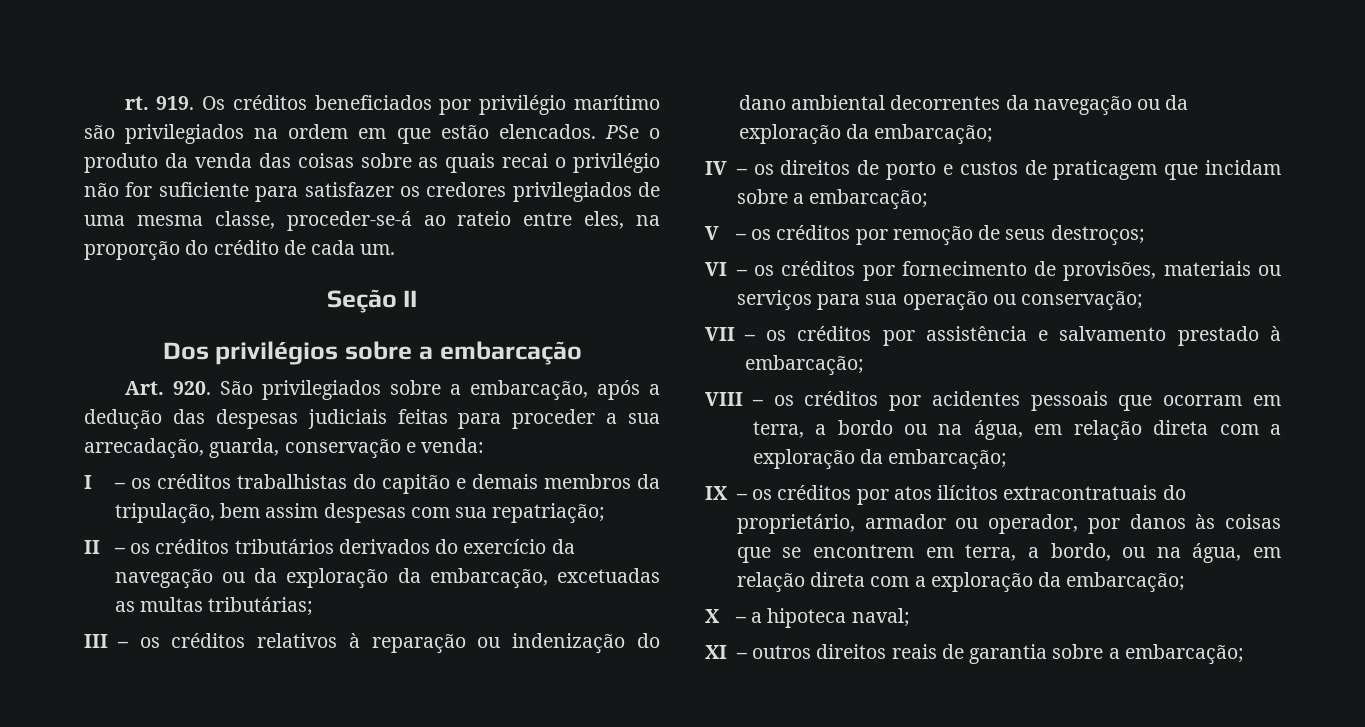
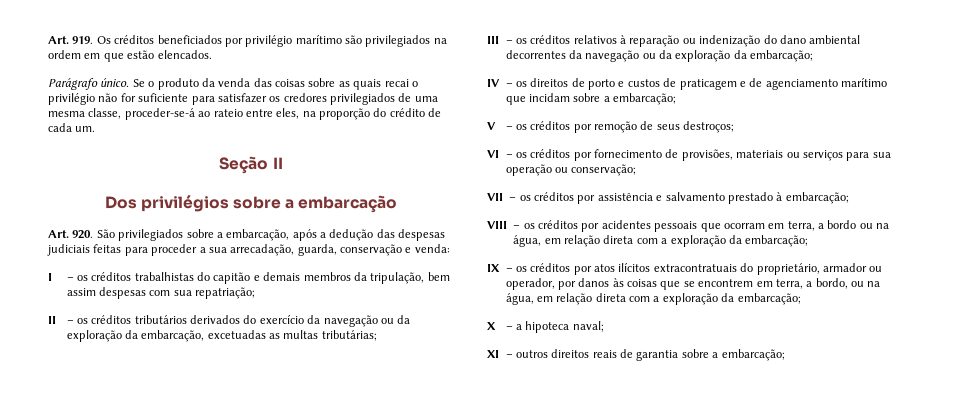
- rt. 919. Os créditos beneficiados por privilégio marítimo são privilegiados na ordem em que estão elencados. PSe o produto da venda das coisas sobre as quais recai o privilégio não for suficiente para satisfazer os credores privilegiados de uma mesma classe, proceder-se-á ao rateio entre eles, na proporção do crédito de cada um.
+ Art. 919. Os créditos beneficiados por privilégio marítimo são privilegiados na ordem em que estão elencados.
+ Parágrafo único. Se o produto da venda das coisas sobre as quais recai o privilégio não for suficiente para satisfazer os credores privilegiados de uma mesma classe, proceder-se-á ao rateio entre eles, na proporção do crédito de cada um.
- IV – os direitos de porto e custos de praticagem que incidam sobre a embarcação;
+ IV – os direitos de porto e custos de praticagem e de agenciamento marítimo que incidam sobre a embarcação;

